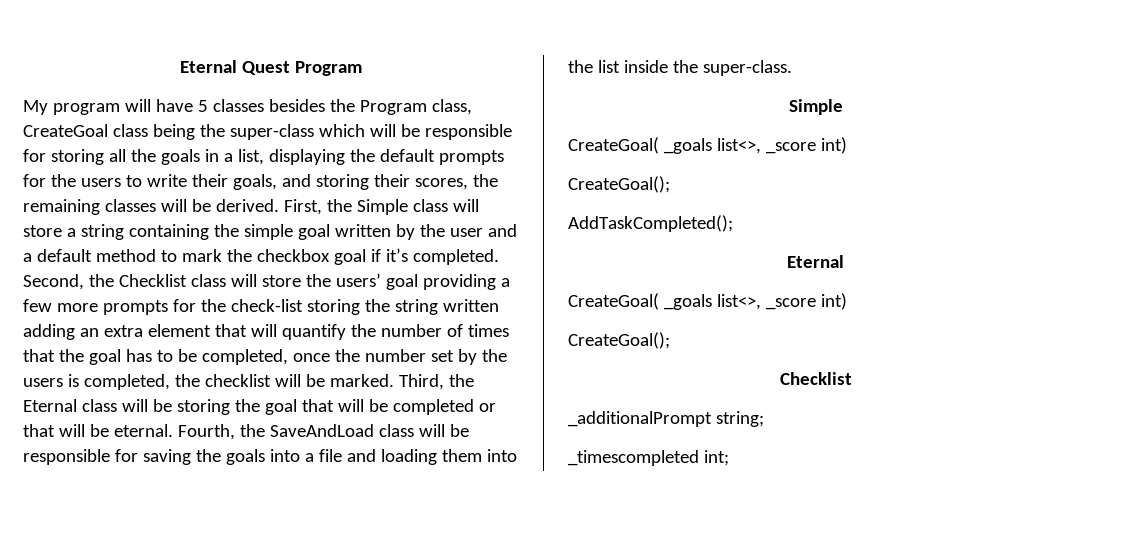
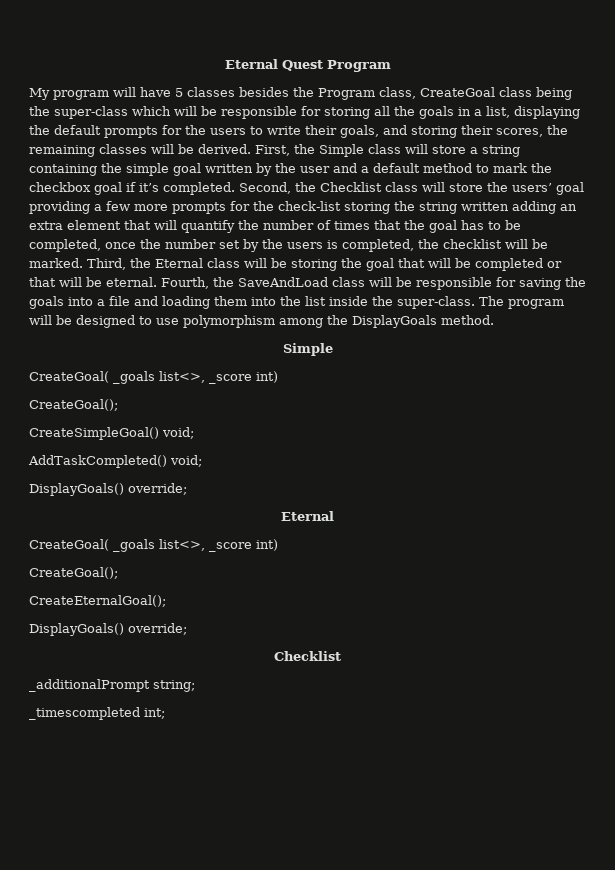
+ The program will be designed to use polymorphism among the DisplayGoals method.
- AddTaskCompleted();
+ CreateSimpleGoal() void;
+ AddTaskCompleted() void;
+ DisplayGoals() override;
+ CreateEternalGoal();
+ DisplayGoals() override;

